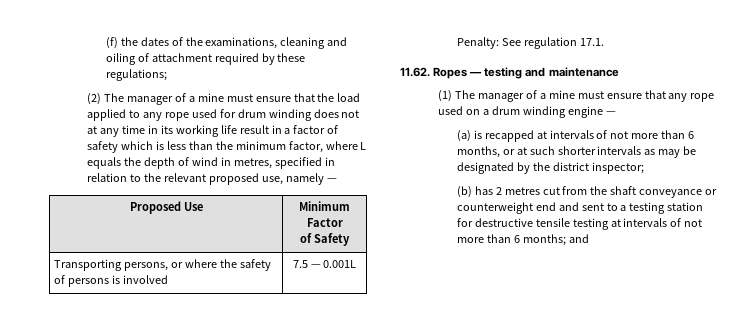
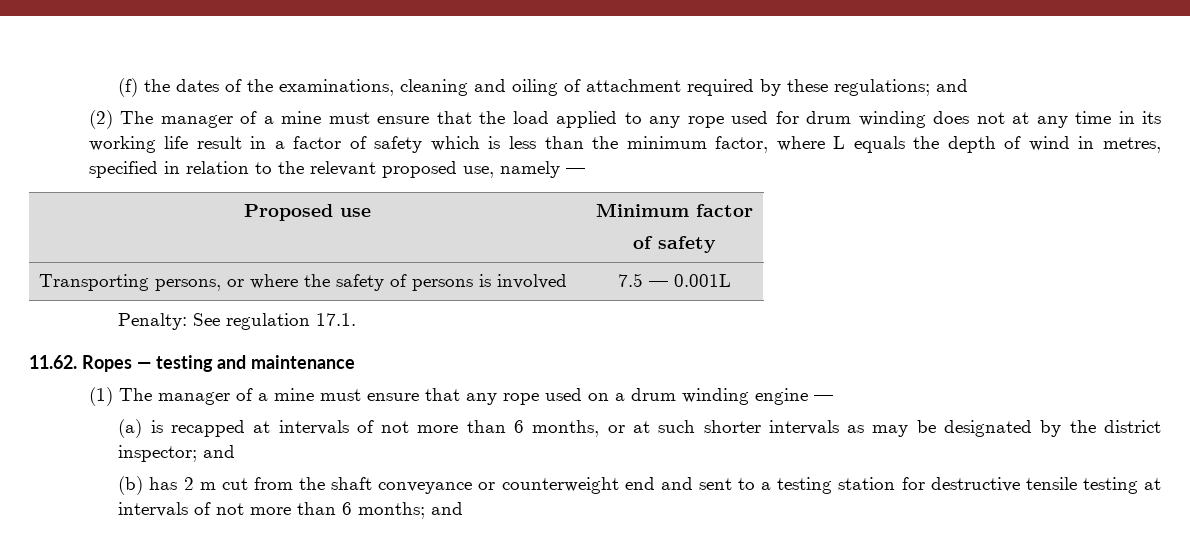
- (f) the dates of the examinations, cleaning and oiling of attachment required by these regulations;
+ (f) the dates of the examinations, cleaning and oiling of attachment required by these regulations; and
- Proposed Use | Minimum Factor
- of Safety
+ Proposed use | Minimum factor
+ of safety
- (a) is recapped at intervals of not more than 6 months, or at such shorter intervals as may be designated by the district inspector;
+ (a) is recapped at intervals of not more than 6 months, or at such shorter intervals as may be designated by the district inspector; and
- (b) has 2 metres cut from the shaft conveyance or counterweight end and sent to a testing station for destructive tensile testing at intervals of not more than 6 months; and
+ (b) has 2 m cut from the shaft conveyance or counterweight end and sent to a testing station for destructive tensile testing at intervals of not more than 6 months; and

